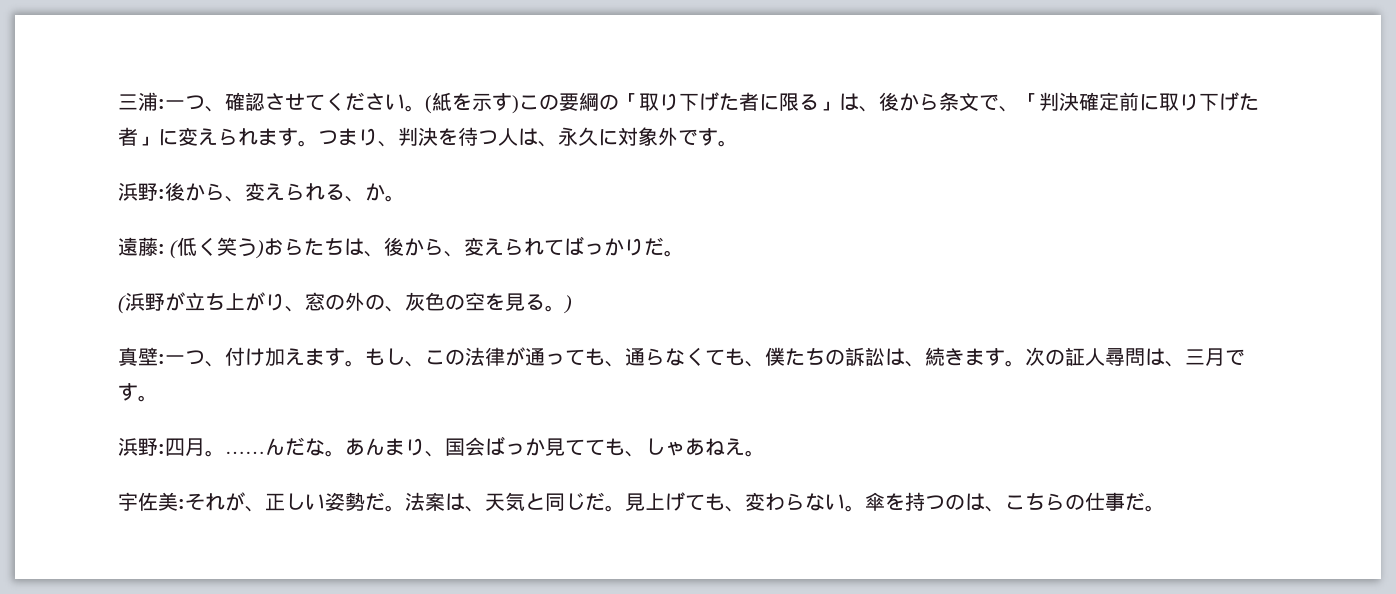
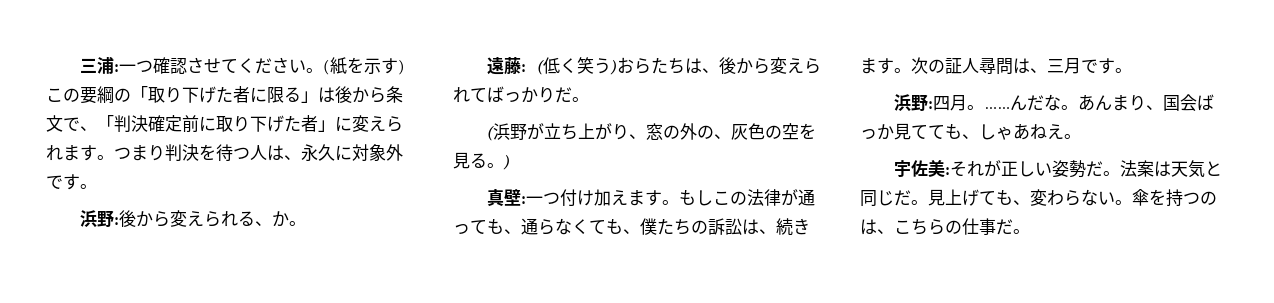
- 三浦:一つ、確認させてください。
+ 三浦:一つ確認させてください。
- (紙を示す)この要綱の「取り下げた者に限る」は、後から条文で、「判決確定前に取り下げた者」に変えられます。
+ (紙を示す)この要綱の「取り下げた者に限る」は後から条文で、「判決確定前に取り下げた者」に変えられます。
- つまり、判決を待つ人は、永久に対象外です。
+ つまり判決を待つ人は、永久に対象外です。
- 浜野:後から、変えられる、か。
+ 浜野:後から変えられる、か。
- 遠藤: (低く笑う)おらたちは、後から、変えられてばっかりだ。
+ 遠藤: (低く笑う)おらたちは、後から変えられてばっかりだ。
- 真壁:一つ、付け加えます。
+ 真壁:一つ付け加えます。
- もし、この法律が通っても、通らなくても、僕たちの訴訟は、続きます。
+ もしこの法律が通っても、通らなくても、僕たちの訴訟は、続きます。
- 宇佐美:それが、正しい姿勢だ。
+ 宇佐美:それが正しい姿勢だ。
- 法案は、天気と同じだ。
+ 法案は天気と同じだ。

